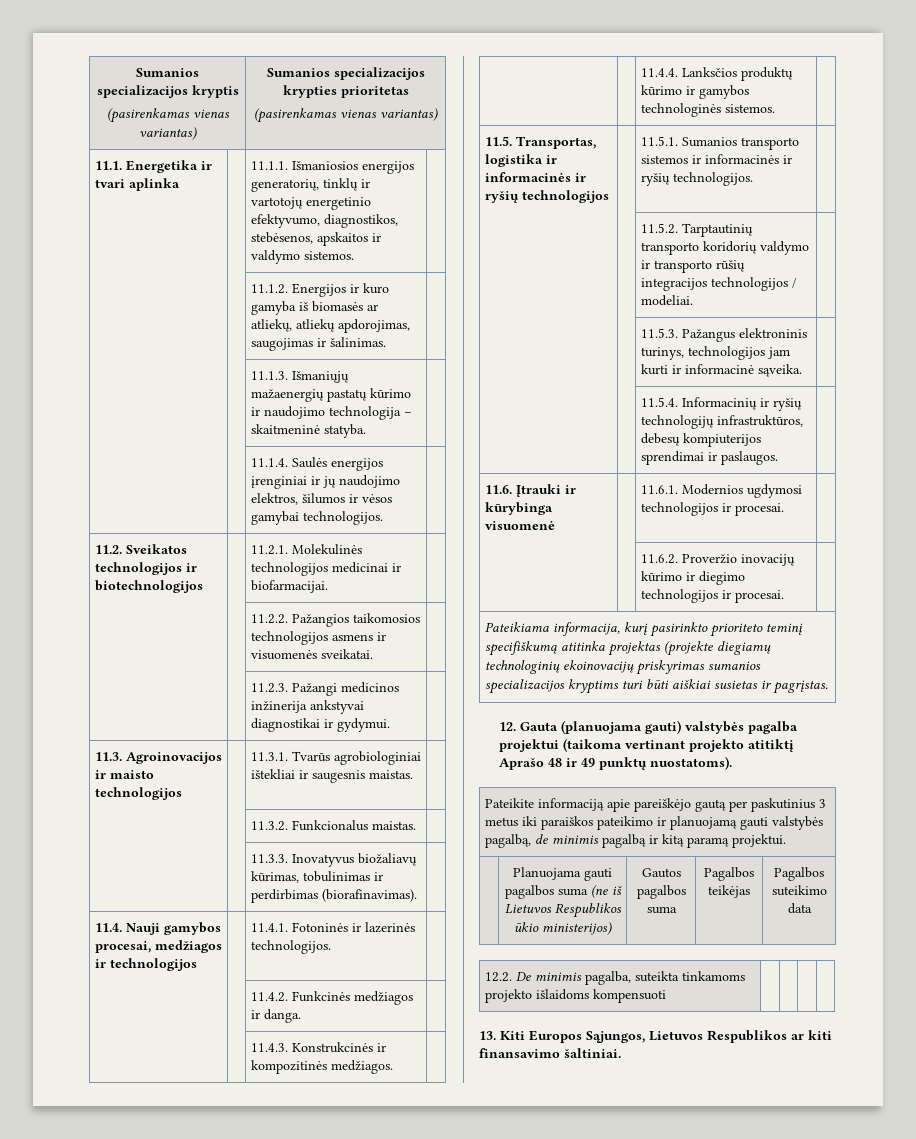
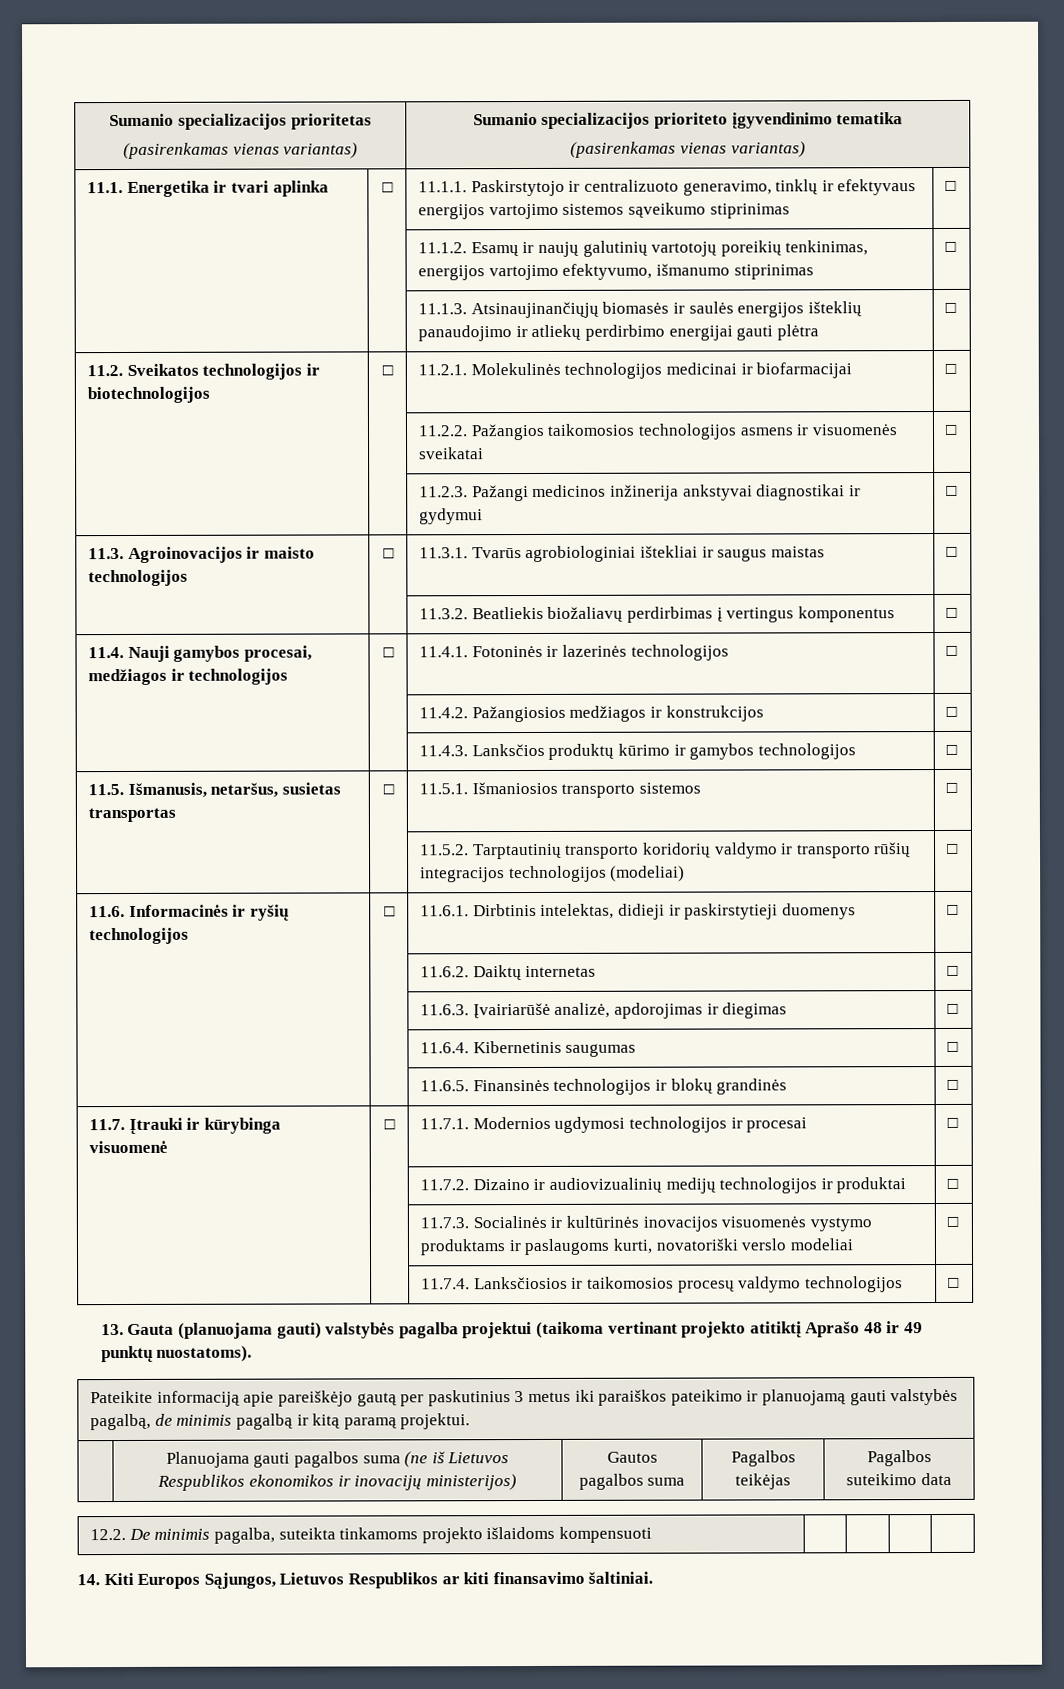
- Sumanios specializacijos kryptis
- (pasirenkamas vienas variantas) | Sumanios specializacijos krypties prioritetas
+ Sumanio specializacijos prioritetas
+ (pasirenkamas vienas variantas) | Sumanio specializacijos prioriteto įgyvendinimo tematika
- 11.1. Energetika ir tvari aplinka | | 11.1.1. Išmaniosios energijos generatorių, tinklų ir vartotojų energetinio efektyvumo, diagnostikos, stebėsenos, apskaitos ir valdymo sistemos. |
- | | 11.1.2. Energijos ir kuro gamyba iš biomasės ar atliekų, atliekų apdorojimas, saugojimas ir šalinimas. |
- | | 11.1.3. Išmaniųjų mažaenergių pastatų kūrimo ir naudojimo technologija – skaitmeninė statyba. |
- | | 11.1.4. Saulės energijos įrenginiai ir jų naudojimo elektros, šilumos ir vėsos gamybai technologijos. |
+ 11.1. Energetika ir tvari aplinka | □ | 11.1.1. Paskirstytojo ir centralizuoto generavimo, tinklų ir efektyvaus energijos vartojimo sistemos sąveikumo stiprinimas | □
+ | | 11.1.2. Esamų ir naujų galutinių vartotojų poreikių tenkinimas, energijos vartojimo efektyvumo, išmanumo stiprinimas | □
+ | | 11.1.3. Atsinaujinančiųjų biomasės ir saulės energijos išteklių panaudojimo ir atliekų perdirbimo energijai gauti plėtra | □
- 11.2. Sveikatos technologijos ir biotechnologijos | | 11.2.1. Molekulinės technologijos medicinai ir biofarmacijai. |
+ 11.2. Sveikatos technologijos ir biotechnologijos | □ | 11.2.1. Molekulinės technologijos medicinai ir biofarmacijai | □
- | | 11.2.2. Pažangios taikomosios technologijos asmens ir visuomenės sveikatai. |
+ | | 11.2.2. Pažangios taikomosios technologijos asmens ir visuomenės sveikatai | □
- | | 11.2.3. Pažangi medicinos inžinerija ankstyvai diagnostikai ir gydymui. |
+ | | 11.2.3. Pažangi medicinos inžinerija ankstyvai diagnostikai ir gydymui | □
- 11.3. Agroinovacijos ir maisto technologijos | | 11.3.1. Tvarūs agrobiologiniai ištekliai ir saugesnis maistas. |
- | | 11.3.2. Funkcionalus maistas. |
- | | 11.3.3. Inovatyvus biožaliavų kūrimas, tobulinimas ir perdirbimas (biorafinavimas). |
+ 11.3. Agroinovacijos ir maisto technologijos | □ | 11.3.1. Tvarūs agrobiologiniai ištekliai ir saugus maistas | □
+ | | 11.3.2. Beatliekis biožaliavų perdirbimas į vertingus komponentus | □
- 11.4. Nauji gamybos procesai, medžiagos ir technologijos | | 11.4.1. Fotoninės ir lazerinės technologijos. |
+ 11.4. Nauji gamybos procesai, medžiagos ir technologijos | □ | 11.4.1. Fotoninės ir lazerinės technologijos | □
- | | 11.4.2. Funkcinės medžiagos ir danga. |
+ | | 11.4.2. Pažangiosios medžiagos ir konstrukcijos | □
- | | 11.4.3. Konstrukcinės ir kompozitinės medžiagos. |
- | | 11.4.4. Lanksčios produktų kūrimo ir gamybos technologinės sistemos. |
+ | | 11.4.3. Lanksčios produktų kūrimo ir gamybos technologijos | □
- 11.5. Transportas, logistika ir informacinės ir ryšių technologijos | | 11.5.1. Sumanios transporto sistemos ir informacinės ir ryšių technologijos. |
+ 11.5. Išmanusis, netaršus, susietas transportas | □ | 11.5.1. Išmaniosios transporto sistemos | □
- | | 11.5.2. Tarptautinių transporto koridorių valdymo ir transporto rūšių integracijos technologijos / modeliai. |
- | | 11.5.3. Pažangus elektroninis turinys, technologijos jam kurti ir informacinė sąveika. |
- | | 11.5.4. Informacinių ir ryšių technologijų infrastruktūros, debesų kompiuterijos sprendimai ir paslaugos. |
- 11.6. Įtrauki ir kūrybinga visuomenė | | 11.6.1. Modernios ugdymosi technologijos ir procesai. |
- | | 11.6.2. Proveržio inovacijų kūrimo ir diegimo technologijos ir procesai. |
- Pateikiama informacija, kurį pasirinkto prioriteto teminį specifiškumą atitinka projektas (projekte diegiamų technologinių ekoinovacijų priskyrimas sumanios specializacijos kryptims turi būti aiškiai susietas ir pagrįstas.
- 12. Gauta (planuojama gauti) valstybės pagalba projektui (taikoma vertinant projekto atitiktį Aprašo 48 ir 49 punktų nuostatoms).
+ | | 11.5.2. Tarptautinių transporto koridorių valdymo ir transporto rūšių integracijos technologijos (modeliai) | □
+ 11.6. Informacinės ir ryšių technologijos | □ | 11.6.1. Dirbtinis intelektas, didieji ir paskirstytieji duomenys | □
+ | | 11.6.2. Daiktų internetas | □
+ | | 11.6.3. Įvairiarūšė analizė, apdorojimas ir diegimas | □
+ | | 11.6.4. Kibernetinis saugumas | □
+ | | 11.6.5. Finansinės technologijos ir blokų grandinės | □
+ 11.7. Įtrauki ir kūrybinga visuomenė | □ | 11.7.1. Modernios ugdymosi technologijos ir procesai | □
+ | | 11.7.2. Dizaino ir audiovizualinių medijų technologijos ir produktai | □
+ | | 11.7.3. Socialinės ir kultūrinės inovacijos visuomenės vystymo produktams ir paslaugoms kurti, novatoriški verslo modeliai | □
+ | | 11.7.4. Lanksčiosios ir taikomosios procesų valdymo technologijos | □
+ 13. Gauta (planuojama gauti) valstybės pagalba projektui (taikoma vertinant projekto atitiktį Aprašo 48 ir 49 punktų nuostatoms).
- | Planuojama gauti pagalbos suma (ne iš Lietuvos Respublikos ūkio ministerijos) | Gautos pagalbos suma | Pagalbos teikėjas | Pagalbos suteikimo data
+ | Planuojama gauti pagalbos suma (ne iš Lietuvos Respublikos ekonomikos ir inovacijų ministerijos) | Gautos pagalbos suma | Pagalbos teikėjas | Pagalbos suteikimo data
- 13. Kiti Europos Sąjungos, Lietuvos Respublikos ar kiti finansavimo šaltiniai.
+ 14. Kiti Europos Sąjungos, Lietuvos Respublikos ar kiti finansavimo šaltiniai.

